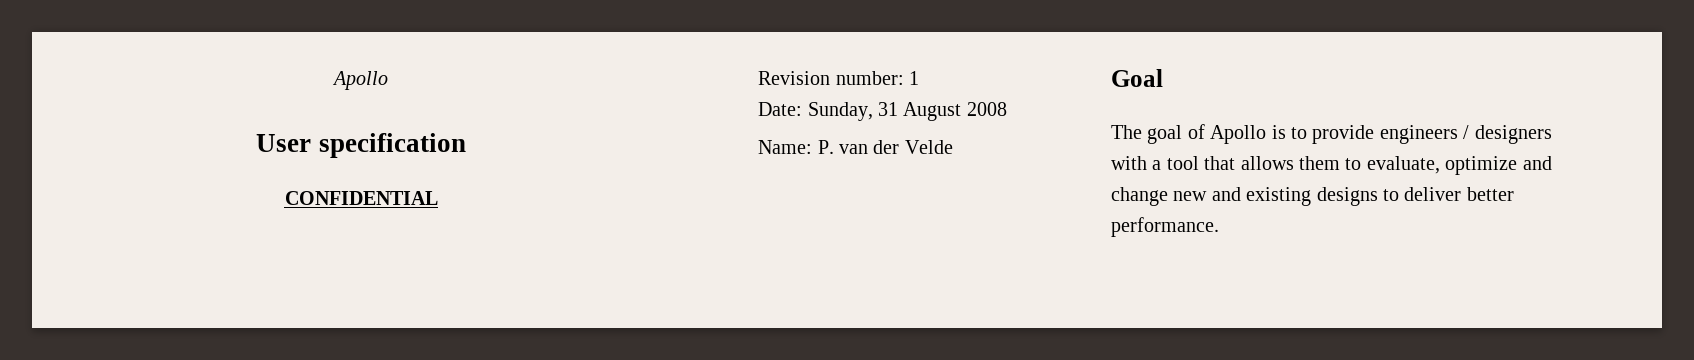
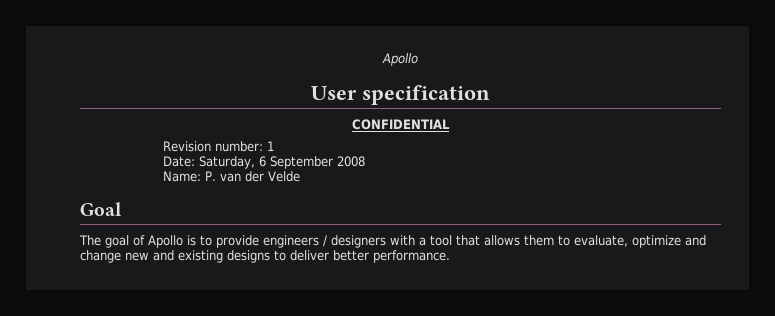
- Date: Sunday, 31 August 2008
+ Date: Saturday, 6 September 2008

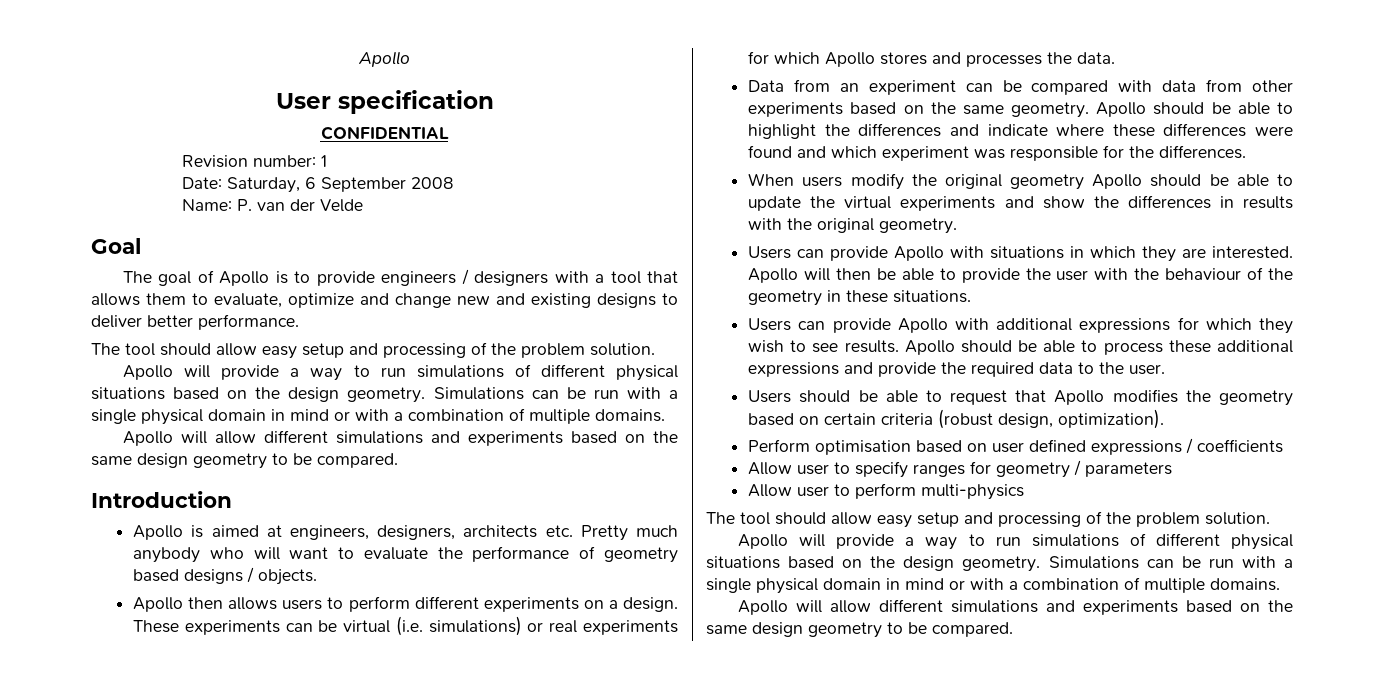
  The goal of Apollo is to provide engineers / designers with a tool that allows them to evaluate, optimize and change new and existing designs to deliver better performance.
+ The tool should allow easy setup and processing of the problem solution.
+ Apollo will provide a way to run simulations of different physical situations based on the design geometry. Simulations can be run with a single physical domain in mind or with a combination of multiple domains.
+ Apollo will allow different simulations and experiments based on the same design geometry to be compared.
+ Introduction
+ Apollo is aimed at engineers, designers, architects etc. Pretty much anybody who will want to evaluate the performance of geometry based designs / objects.
+ Apollo then allows users to perform different experiments on a design. These experiments can be virtual (i.e. simulations) or real experiments for which Apollo stores and processes the data.
+ Data from an experiment can be compared with data from other experiments based on the same geometry. Apollo should be able to highlight the differences and indicate where these differences were found and which experiment was responsible for the differences.
+ When users modify the original geometry Apollo should be able to update the virtual experiments and show the differences in results with the original geometry.
+ Users can provide Apollo with situations in which they are interested. Apollo will then be able to provide the user with the behaviour of the geometry in these situations.
+ Users can provide Apollo with additional expressions for which they wish to see results. Apollo should be able to process these additional expressions and provide the required data to the user.
+ Users should be able to request that Apollo modifies the geometry based on certain criteria (robust design, optimization).
+ Perform optimisation based on user defined expressions / coefficients
+ Allow user to specify ranges for geometry / parameters
+ Allow user to perform multi-physics
+ The tool should allow easy setup and processing of the problem solution.
+ Apollo will provide a way to run simulations of different physical situations based on the design geometry. Simulations can be run with a single physical domain in mind or with a combination of multiple domains.
+ Apollo will allow different simulations and experiments based on the same design geometry to be compared.

